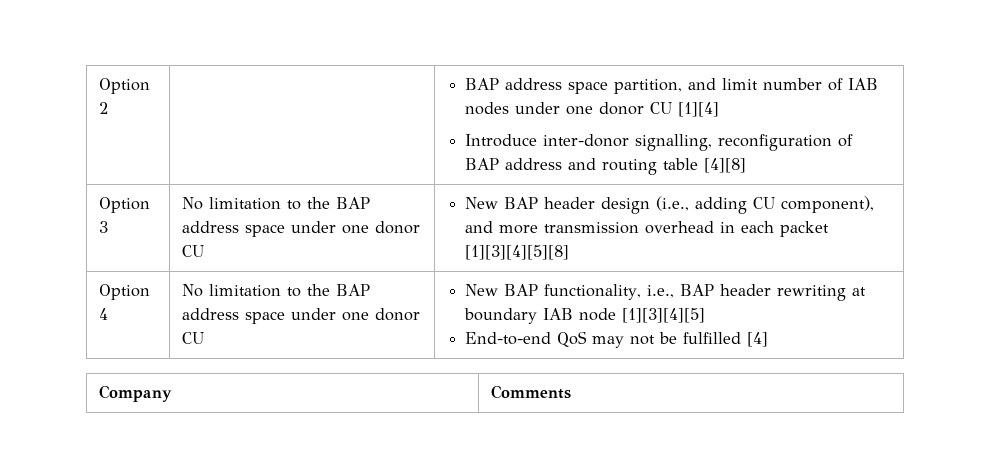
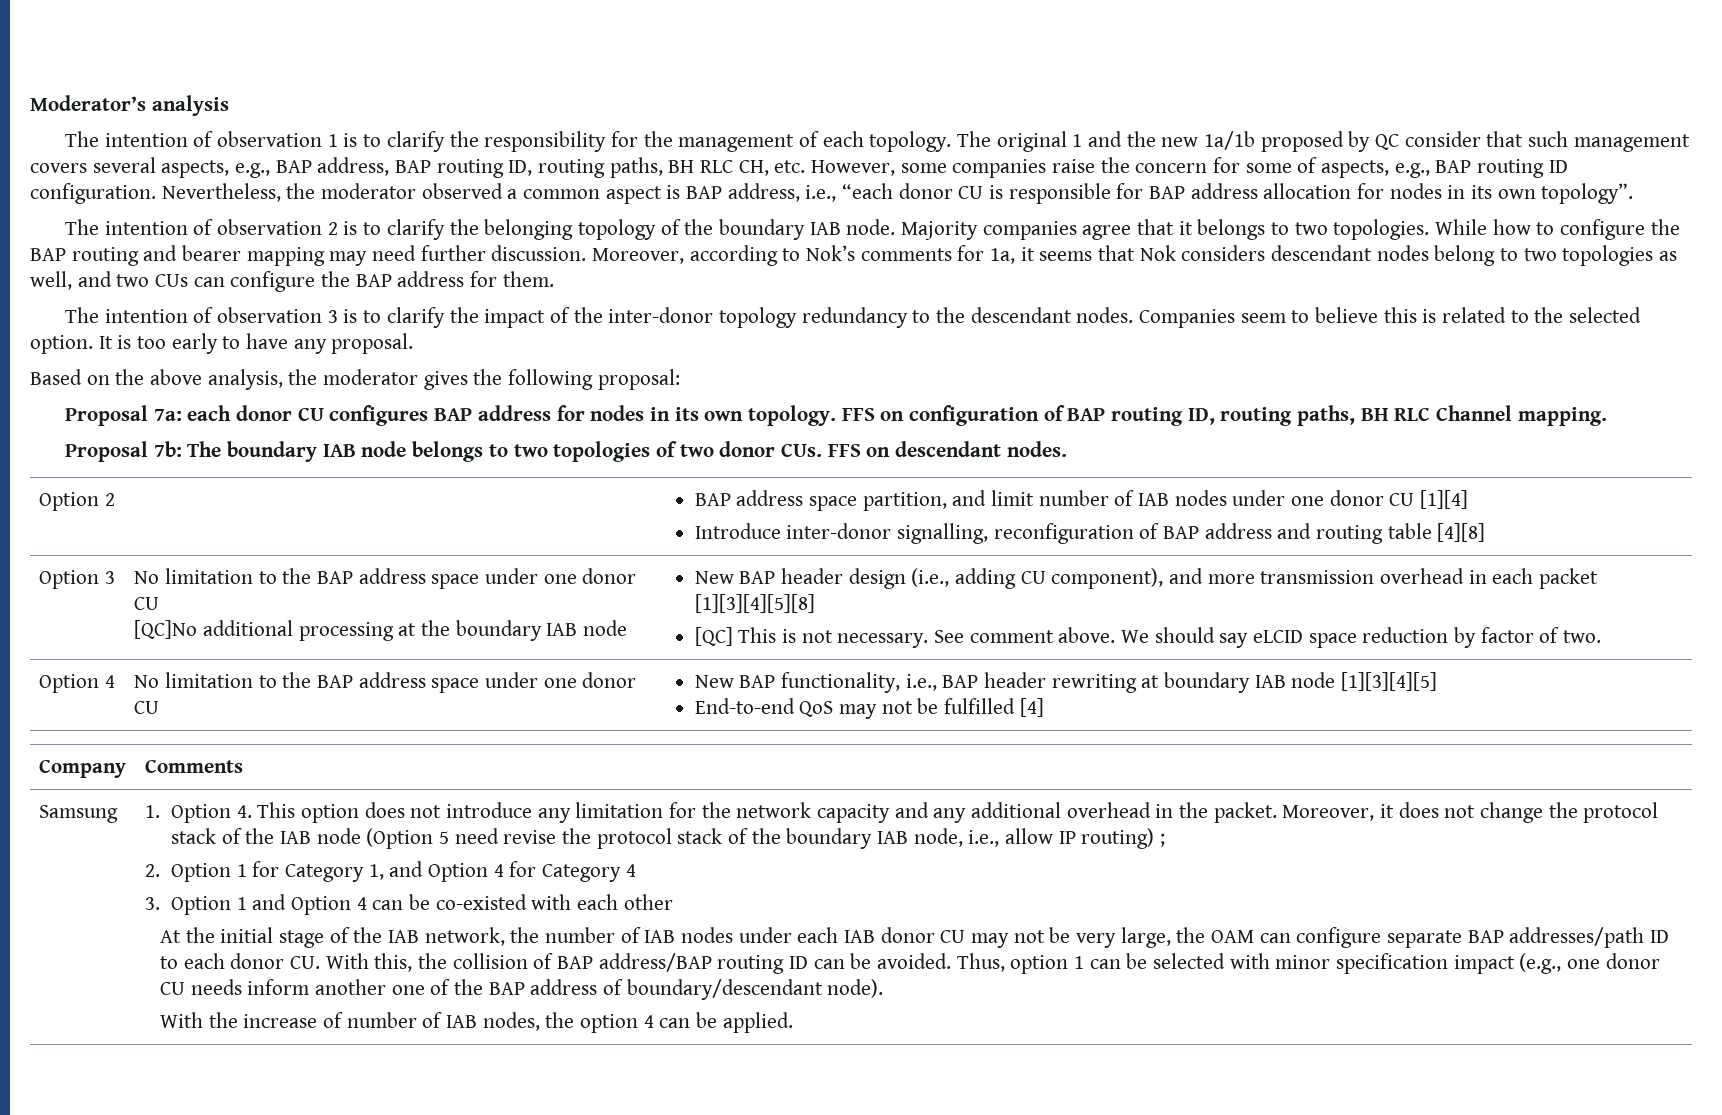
+ Moderator’s analysis
+ The intention of observation 1 is to clarify the responsibility for the management of each topology. The original 1 and the new 1a/1b proposed by QC consider that such management covers several aspects, e.g., BAP address, BAP routing ID, routing paths, BH RLC CH, etc. However, some companies raise the concern for some of aspects, e.g., BAP routing ID configuration. Nevertheless, the moderator observed a common aspect is BAP address, i.e., “each donor CU is responsible for BAP address allocation for nodes in its own topology”.
+ The intention of observation 2 is to clarify the belonging topology of the boundary IAB node. Majority companies agree that it belongs to two topologies. While how to configure the BAP routing and bearer mapping may need further discussion. Moreover, according to Nok’s comments for 1a, it seems that Nok considers descendant nodes belong to two topologies as well, and two CUs can configure the BAP address for them.
+ The intention of observation 3 is to clarify the impact of the inter-donor topology redundancy to the descendant nodes. Companies seem to believe this is related to the selected option. It is too early to have any proposal.
+ Based on the above analysis, the moderator gives the following proposal:
+ Proposal 7a: each donor CU configures BAP address for nodes in its own topology. FFS on configuration of BAP routing ID, routing paths, BH RLC Channel mapping.
+ Proposal 7b: The boundary IAB node belongs to two topologies of two donor CUs. FFS on descendant nodes.
+ [QC]No additional processing at the boundary IAB node
+ [QC] This is not necessary. See comment above. We should say eLCID space reduction by factor of two.
+ Samsung | 1. Option 4. This option does not introduce any limitation for the network capacity and any additional overhead in the packet. Moreover, it does not change the protocol stack of the IAB node (Option 5 need revise the protocol stack of the boundary IAB node, i.e., allow IP routing) ;
+ 2. Option 1 for Category 1, and Option 4 for Category 4
+ 3. Option 1 and Option 4 can be co-existed with each other
+ At the initial stage of the IAB network, the number of IAB nodes under each IAB donor CU may not be very large, the OAM can configure separate BAP addresses/path ID to each donor CU. With this, the collision of BAP address/BAP routing ID can be avoided. Thus, option 1 can be selected with minor specification impact (e.g., one donor CU needs inform another one of the BAP address of boundary/descendant node).
+ With the increase of number of IAB nodes, the option 4 can be applied.

